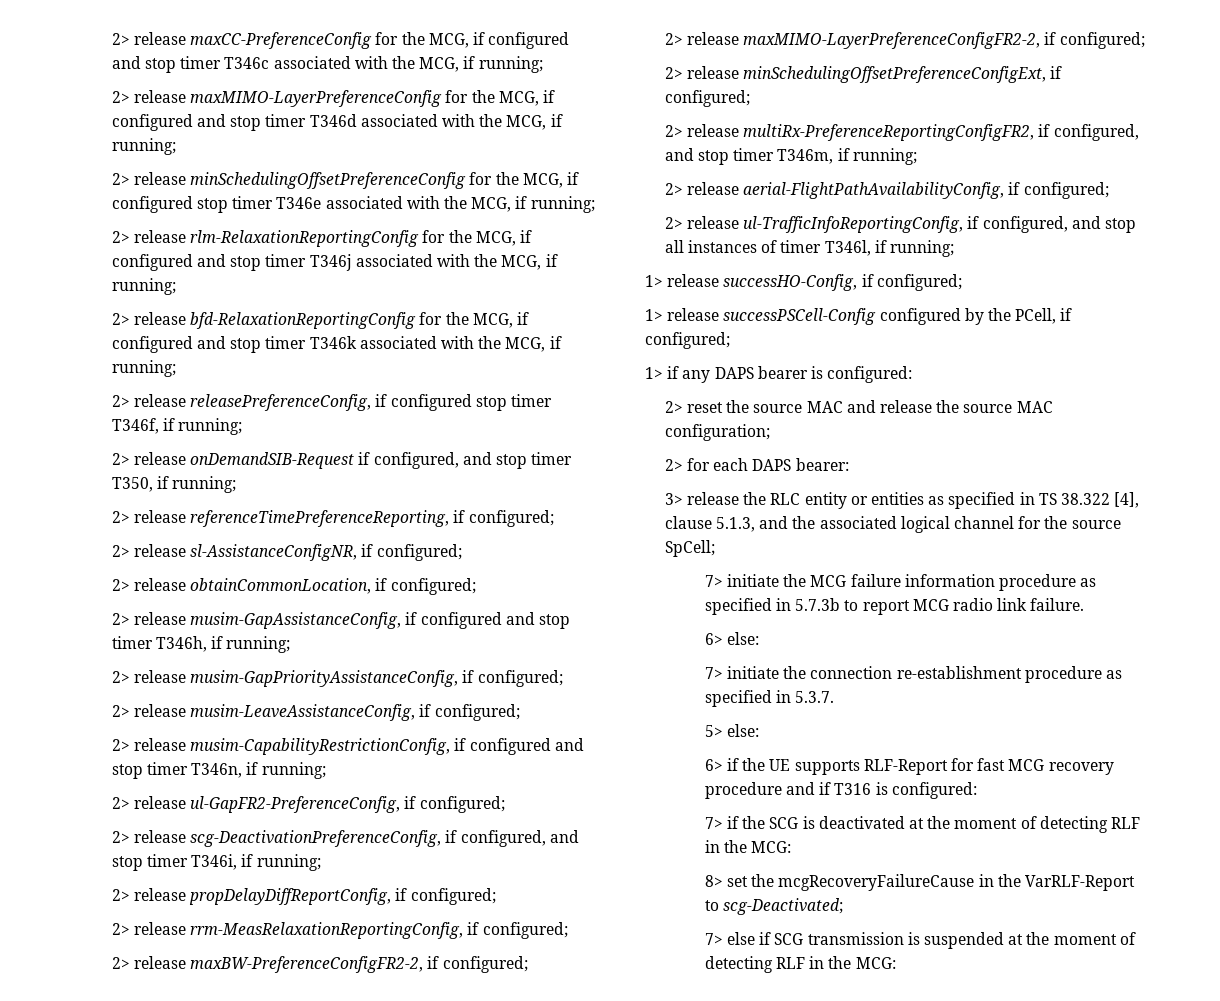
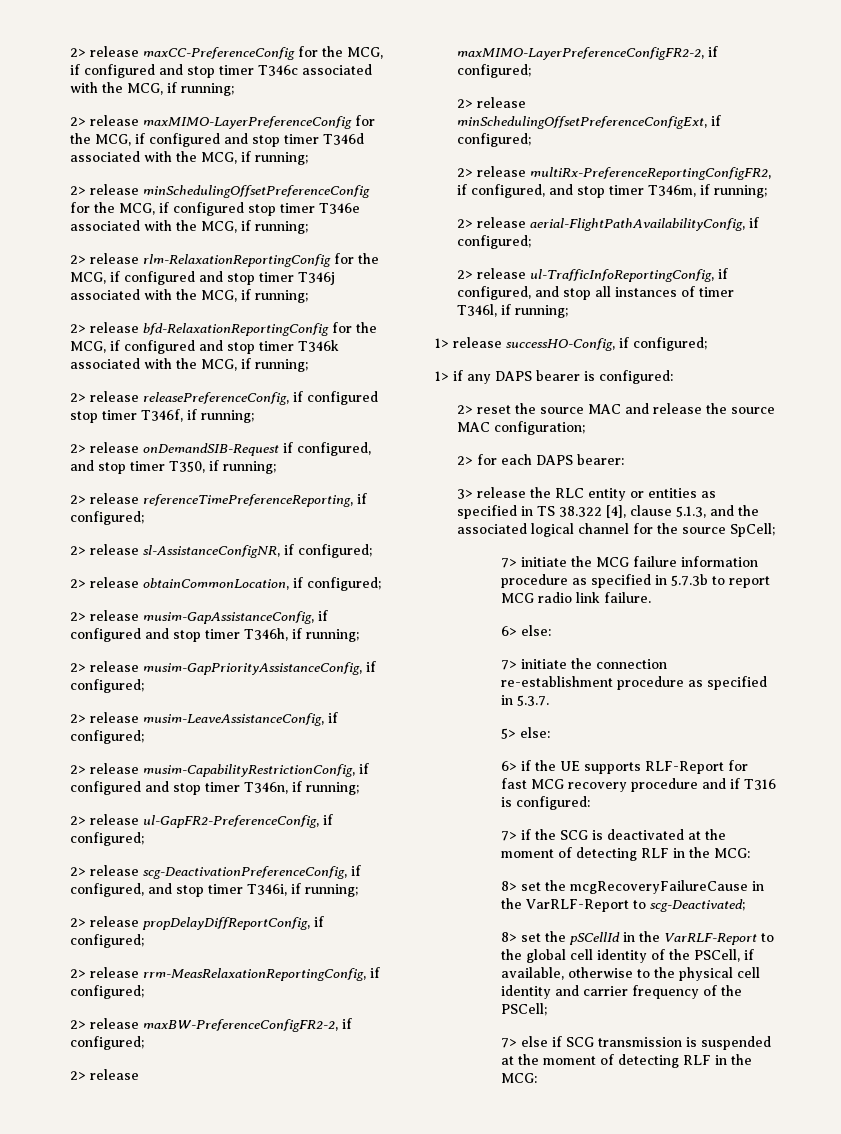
- 1> release successPSCell-Config configured by the PCell, if configured;
+ 8> set the pSCellId in the VarRLF-Report to the global cell identity of the PSCell, if available, otherwise to the physical cell identity and carrier frequency of the PSCell;

